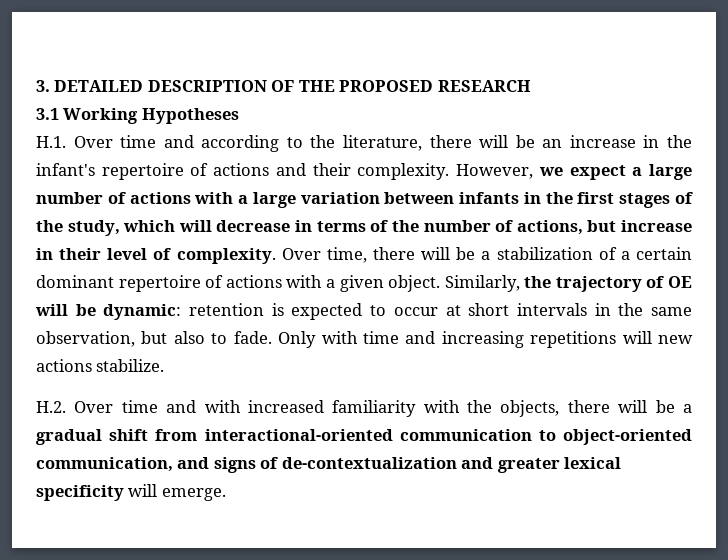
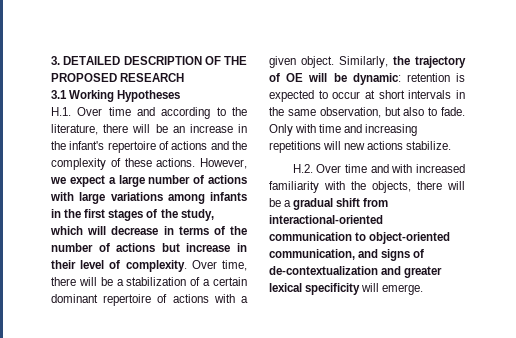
- H.1. Over time and according to the literature, there will be an increase in the infant's repertoire of actions and their complexity.
+ H.1. Over time and according to the literature, there will be an increase in the infant's repertoire of actions and the complexity of these actions.
- However, we expect a large number of actions with a large variation between infants in the first stages of the study, which will decrease in terms of the number of actions, but increase in their level of complexity.
+ However, we expect a large number of actions with large variations among infants in the first stages of the study, which will decrease in terms of the number of actions but increase in their level of complexity.

